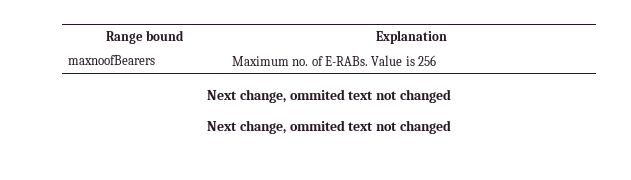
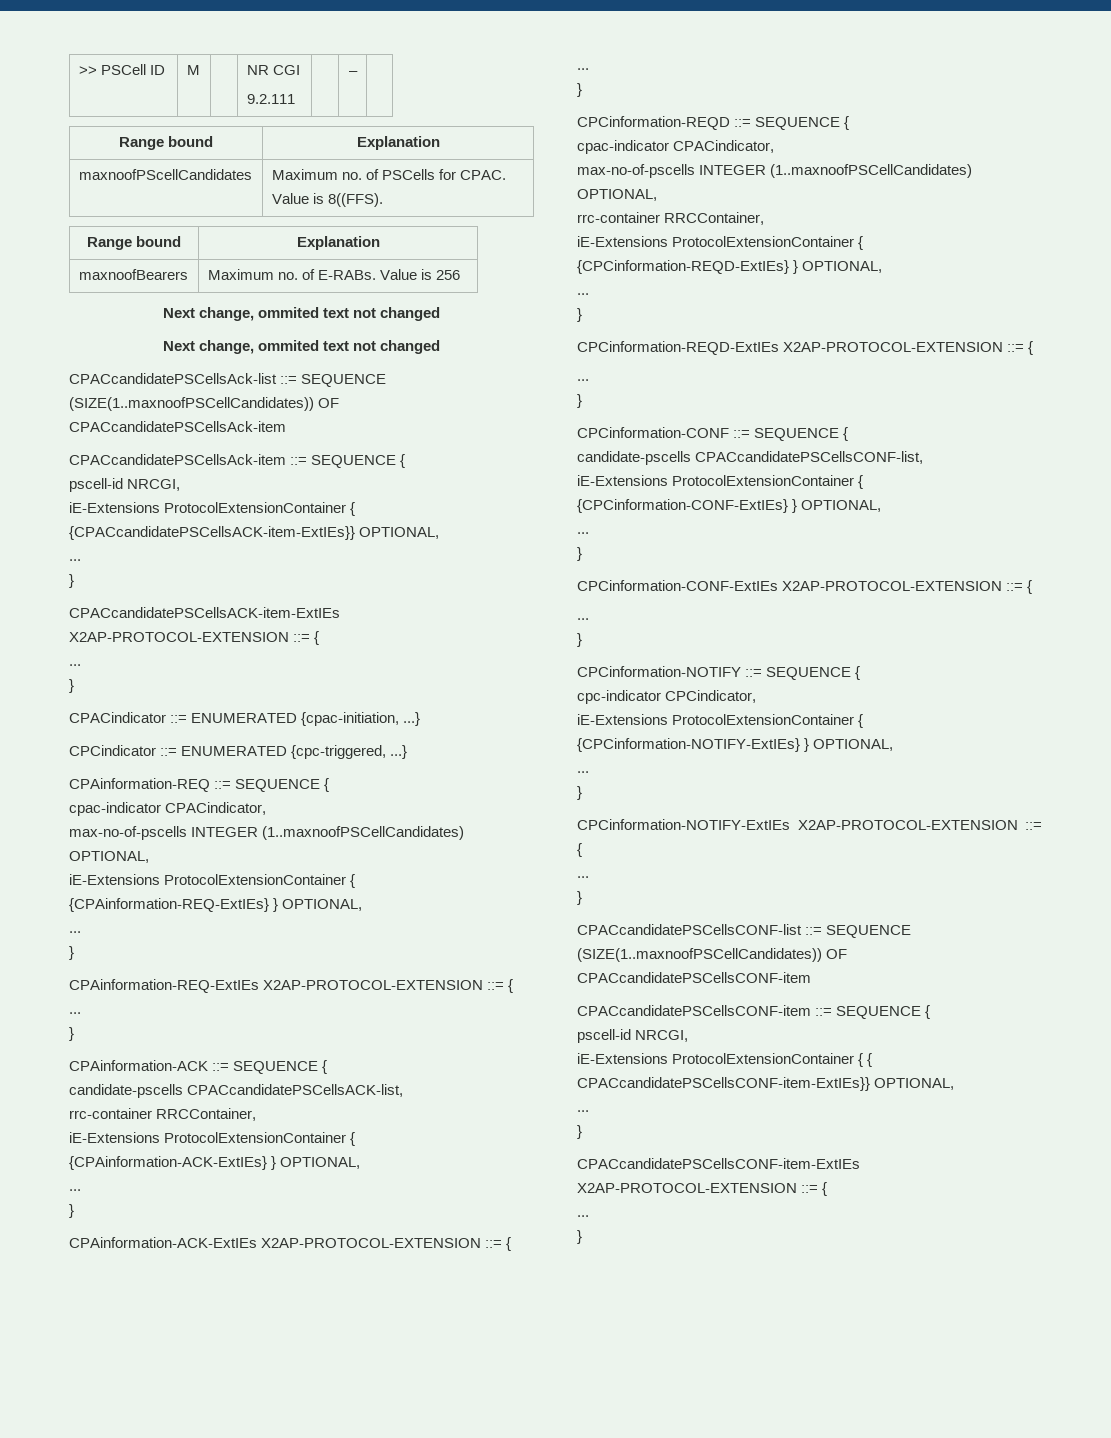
+ >> PSCell ID | M | | NR CGI
+ 9.2.111 | | – |
+ Range bound | Explanation
+ maxnoofPScellCandidates | Maximum no. of PSCells for CPAC. Value is 8((FFS).
+ CPACcandidatePSCellsAck-list ::= SEQUENCE (SIZE(1..maxnoofPSCellCandidates)) OF CPACcandidatePSCellsAck-item
+ CPACcandidatePSCellsAck-item ::= SEQUENCE {
+ pscell-id NRCGI,
+ iE-Extensions ProtocolExtensionContainer { {CPACcandidatePSCellsACK-item-ExtIEs}} OPTIONAL,
+ ...
+ }
+ CPACcandidatePSCellsACK-item-ExtIEs X2AP-PROTOCOL-EXTENSION ::= {
+ ...
+ }
+ CPACindicator ::= ENUMERATED {cpac-initiation, ...}
+ CPCindicator ::= ENUMERATED {cpc-triggered, ...}
+ CPAinformation-REQ ::= SEQUENCE {
+ cpac-indicator CPACindicator,
+ max-no-of-pscells INTEGER (1..maxnoofPSCellCandidates) OPTIONAL,
+ iE-Extensions ProtocolExtensionContainer { {CPAinformation-REQ-ExtIEs} } OPTIONAL,
+ ...
+ }
+ CPAinformation-REQ-ExtIEs X2AP-PROTOCOL-EXTENSION ::= {
+ ...
+ }
+ CPAinformation-ACK ::= SEQUENCE {
+ candidate-pscells CPACcandidatePSCellsACK-list,
+ rrc-container RRCContainer,
+ iE-Extensions ProtocolExtensionContainer { {CPAinformation-ACK-ExtIEs} } OPTIONAL,
+ ...
+ }
+ CPAinformation-ACK-ExtIEs X2AP-PROTOCOL-EXTENSION ::= {
+ ...
+ }
+ CPCinformation-REQD ::= SEQUENCE {
+ cpac-indicator CPACindicator,
+ max-no-of-pscells INTEGER (1..maxnoofPSCellCandidates) OPTIONAL,
+ rrc-container RRCContainer,
+ iE-Extensions ProtocolExtensionContainer { {CPCinformation-REQD-ExtIEs} } OPTIONAL,
+ ...
+ }
+ CPCinformation-REQD-ExtIEs X2AP-PROTOCOL-EXTENSION ::= {
+ ...
+ }
+ CPCinformation-CONF ::= SEQUENCE {
+ candidate-pscells CPACcandidatePSCellsCONF-list,
+ iE-Extensions ProtocolExtensionContainer { {CPCinformation-CONF-ExtIEs} } OPTIONAL,
+ ...
+ }
+ CPCinformation-CONF-ExtIEs X2AP-PROTOCOL-EXTENSION ::= {
+ ...
+ }
+ CPCinformation-NOTIFY ::= SEQUENCE {
+ cpc-indicator CPCindicator,
+ iE-Extensions ProtocolExtensionContainer { {CPCinformation-NOTIFY-ExtIEs} } OPTIONAL,
+ ...
+ }
+ CPCinformation-NOTIFY-ExtIEs X2AP-PROTOCOL-EXTENSION ::= {
+ ...
+ }
+ CPACcandidatePSCellsCONF-list ::= SEQUENCE (SIZE(1..maxnoofPSCellCandidates)) OF CPACcandidatePSCellsCONF-item
+ CPACcandidatePSCellsCONF-item ::= SEQUENCE {
+ pscell-id NRCGI,
+ iE-Extensions ProtocolExtensionContainer { { CPACcandidatePSCellsCONF-item-ExtIEs}} OPTIONAL,
+ ...
+ }
+ CPACcandidatePSCellsCONF-item-ExtIEs X2AP-PROTOCOL-EXTENSION ::= {
+ ...
+ }

